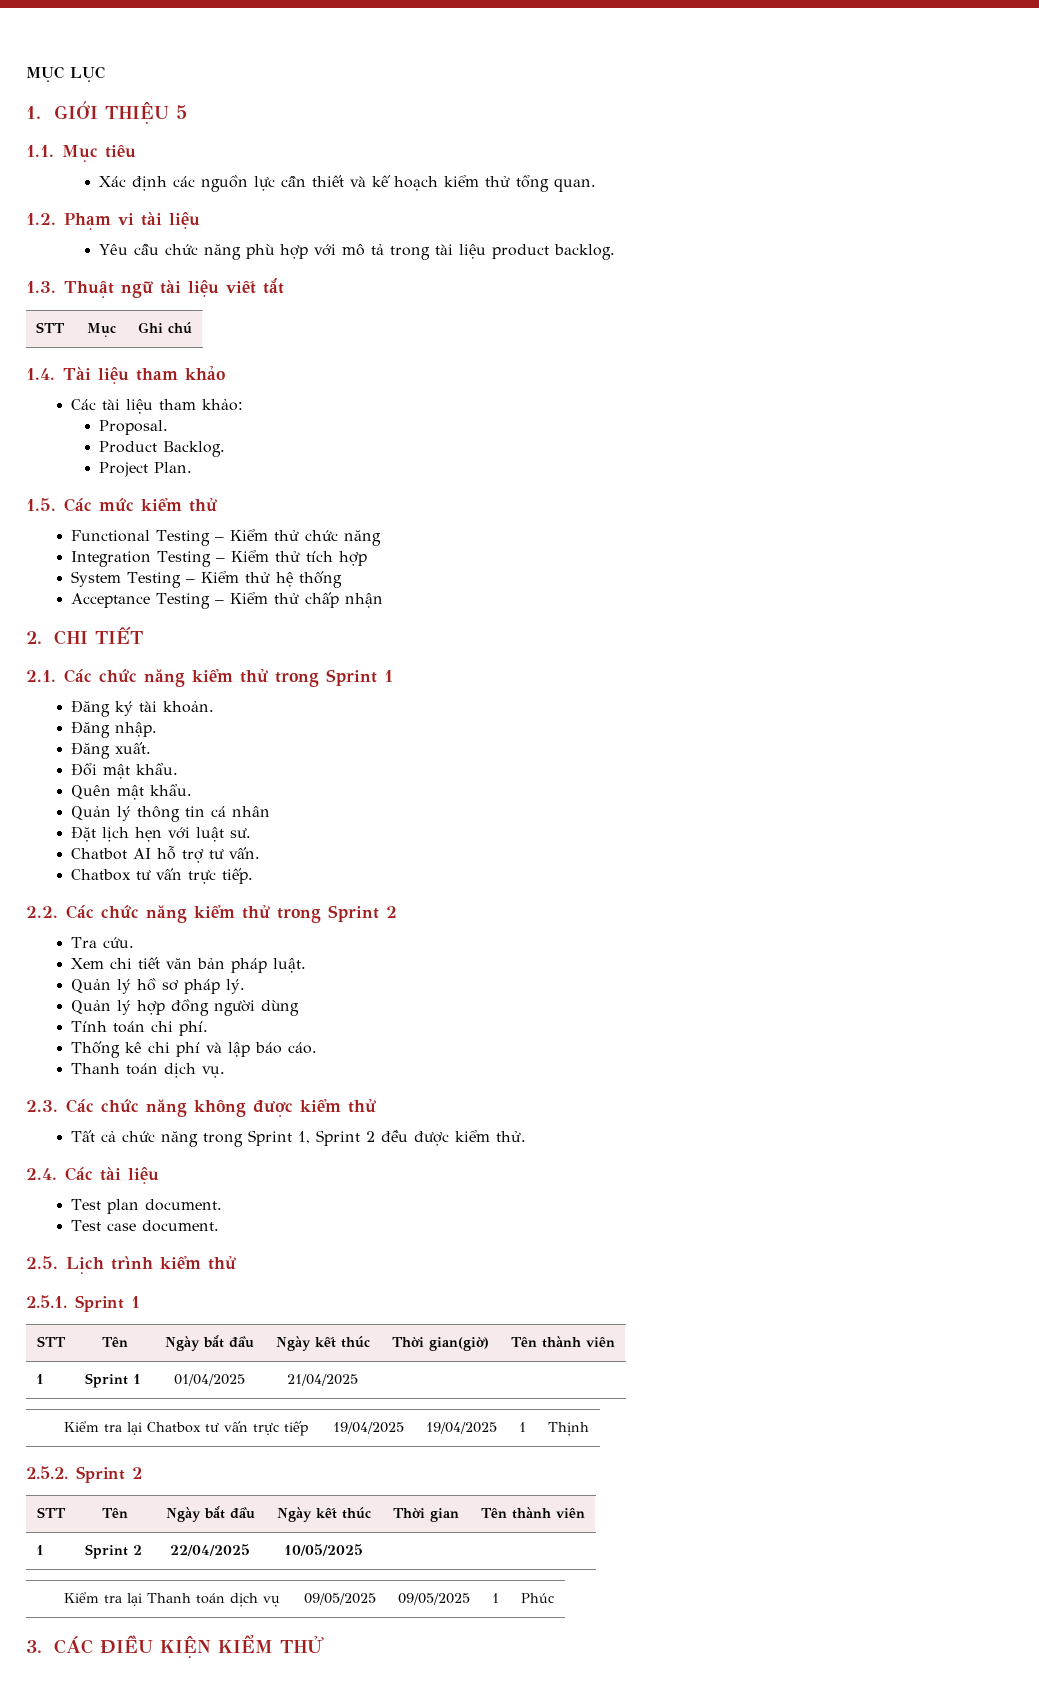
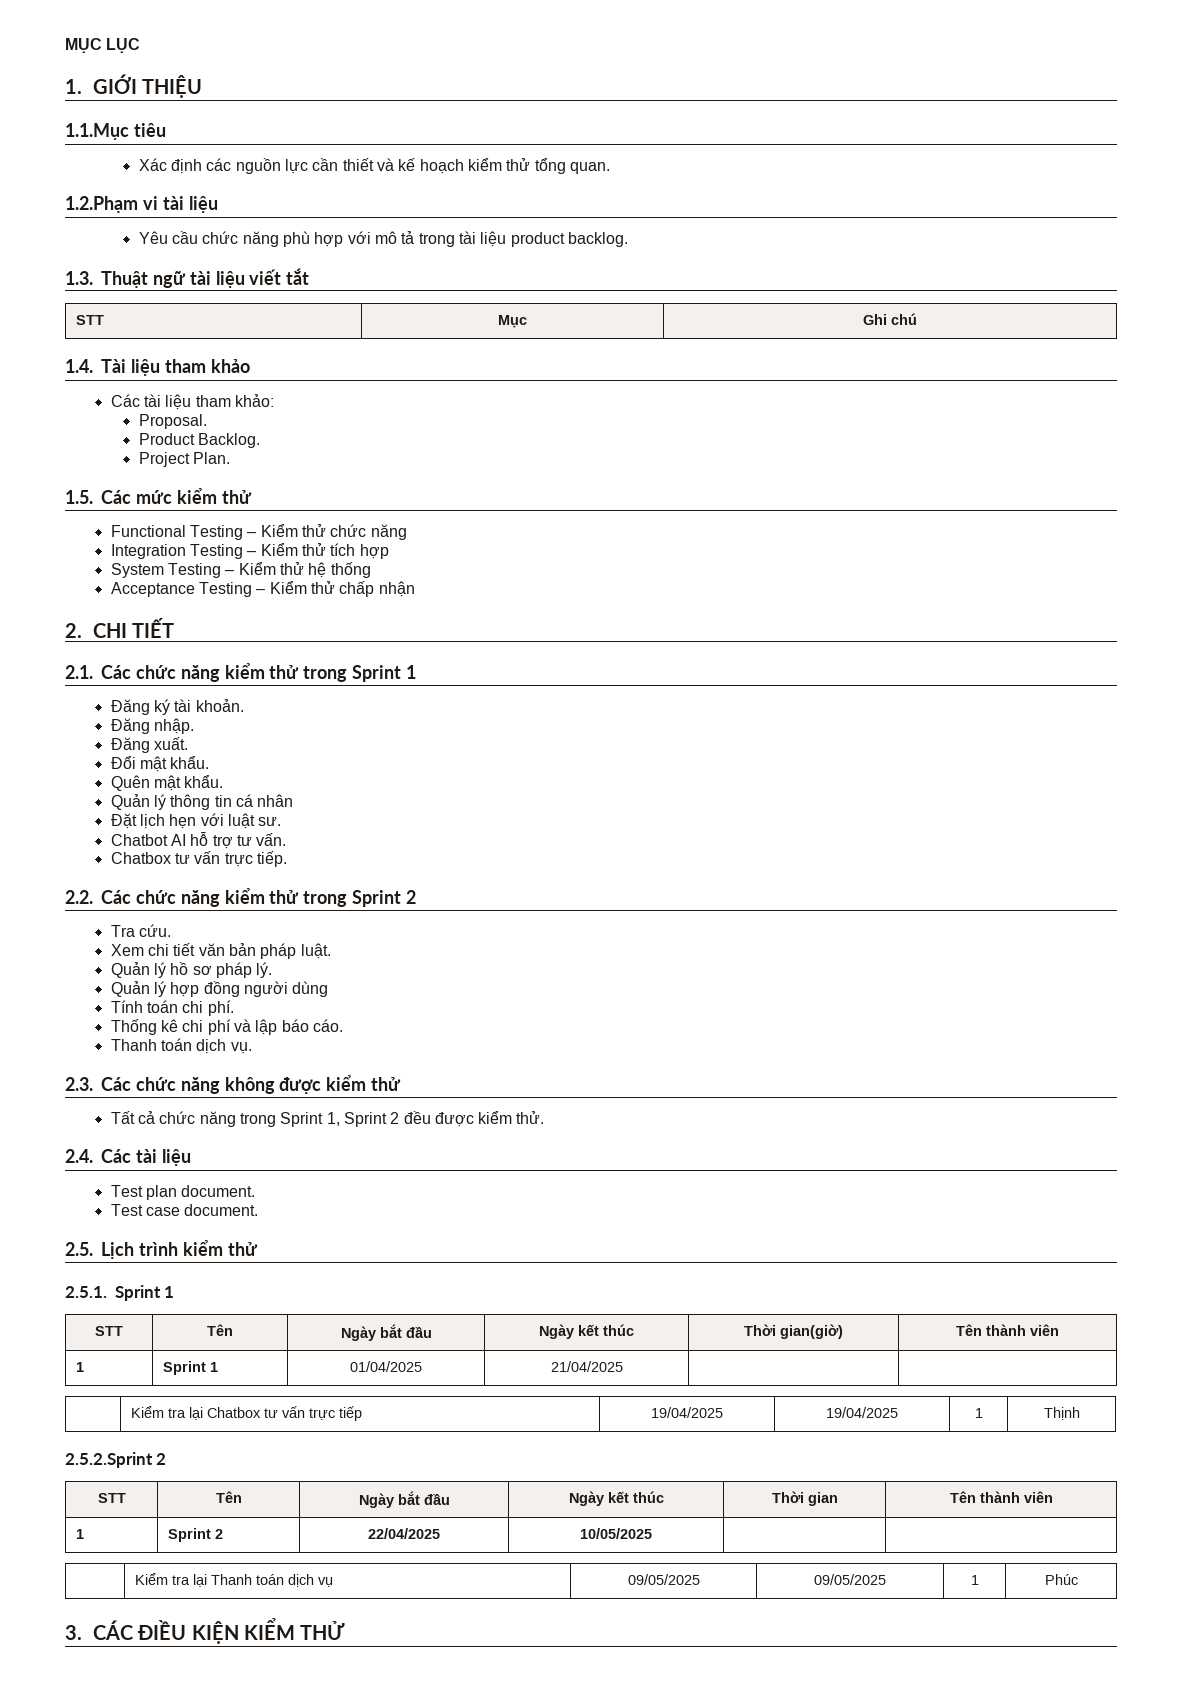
- 1. GIỚI THIỆU 5
- 1.1. Mục tiêu
+ 1. GIỚI THIỆU
+ 1.1.Mục tiêu
- 1.2. Phạm vi tài liệu
+ 1.2.Phạm vi tài liệu
- 2.5.2. Sprint 2
+ 2.5.2.Sprint 2

